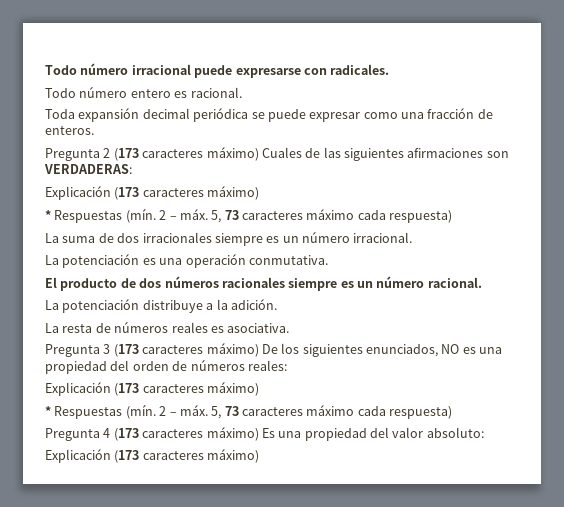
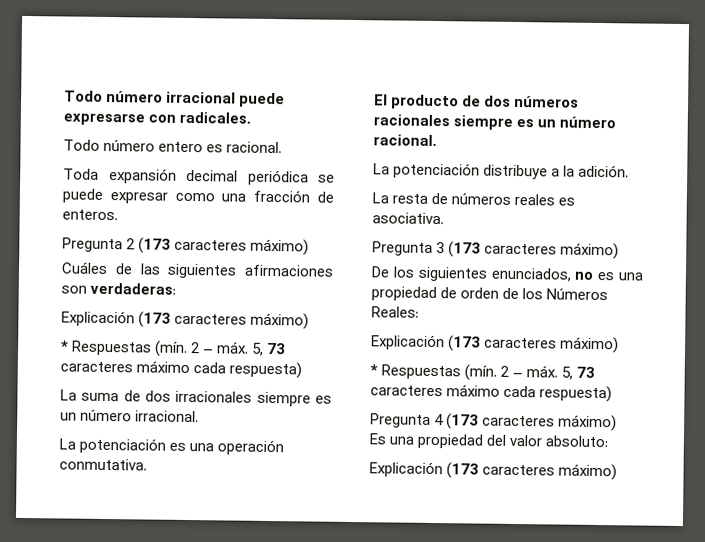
- Pregunta 2 (173 caracteres máximo) Cuales de las siguientes afirmaciones son VERDADERAS:
+ Pregunta 2 (173 caracteres máximo)
+ Cuáles de las siguientes afirmaciones son verdaderas:
- Pregunta 3 (173 caracteres máximo) De los siguientes enunciados, NO es una propiedad del orden de números reales:
+ Pregunta 3 (173 caracteres máximo)
+ De los siguientes enunciados, no es una propiedad de orden de los Números Reales:
- Pregunta 4 (173 caracteres máximo) Es una propiedad del valor absoluto:
+ Pregunta 4 (173 caracteres máximo)
+ Es una propiedad del valor absoluto:

